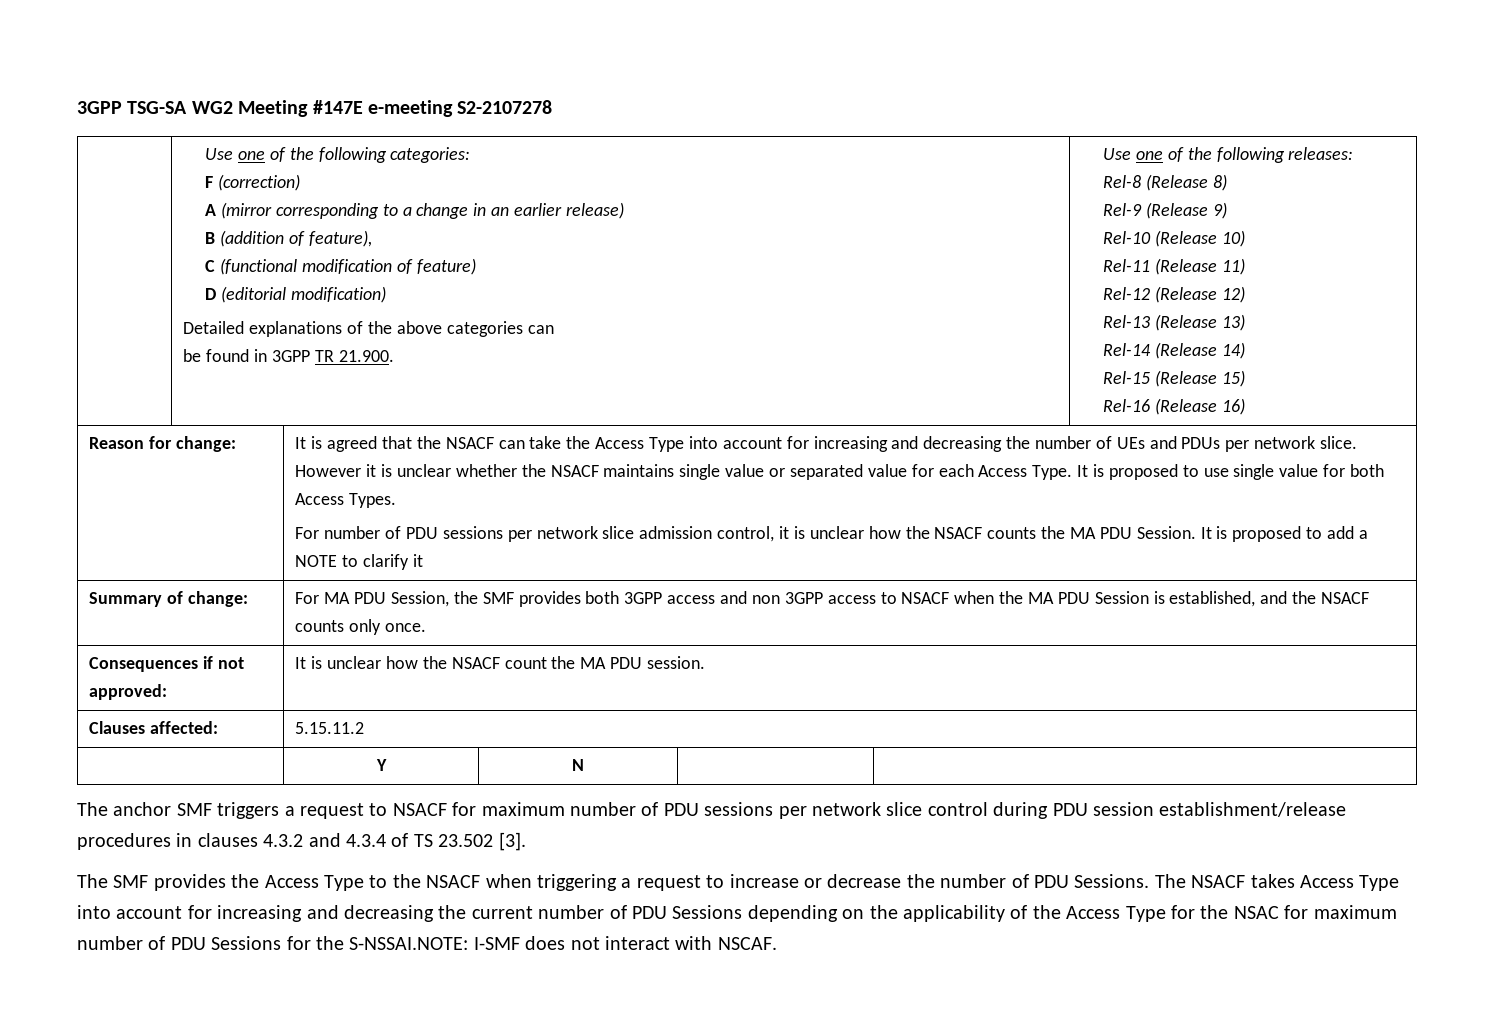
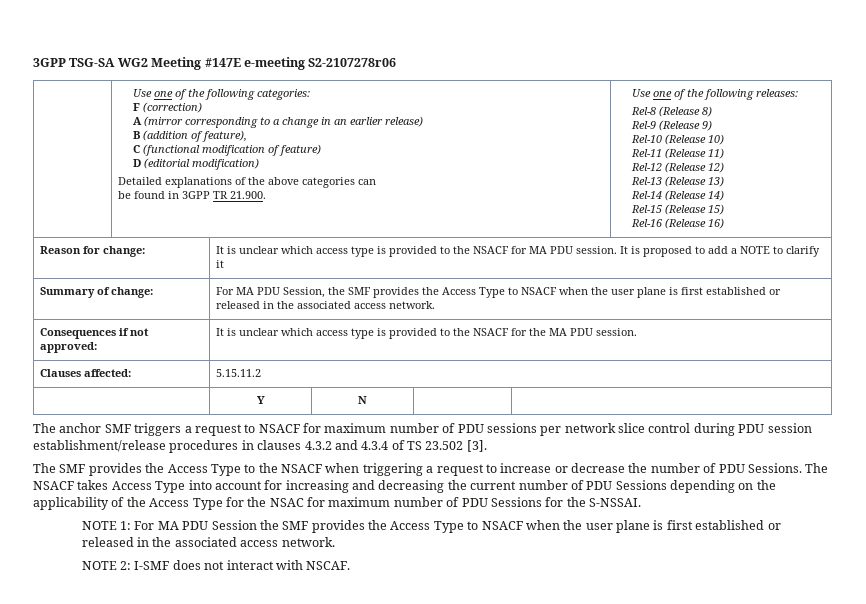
- 3GPP TSG-SA WG2 Meeting #147E e-meeting S2-2107278
+ 3GPP TSG-SA WG2 Meeting #147E e-meeting S2-2107278r06
- It is agreed that the NSACF can take the Access Type into account for increasing and decreasing the number of UEs and PDUs per network slice. However it is unclear whether the NSACF maintains single value or separated value for each Access Type. It is proposed to use single value for both Access Types.
- For number of PDU sessions per network slice admission control, it is unclear how the NSACF counts the MA PDU Session.
+ It is unclear which access type is provided to the NSACF for MA PDU session.
- Summary of change: | For MA PDU Session, the SMF provides both 3GPP access and non 3GPP access to NSACF when the MA PDU Session is established, and the NSACF counts only once.
+ Summary of change: | For MA PDU Session, the SMF provides the Access Type to NSACF when the user plane is first established or released in the associated access network.
- Consequences if not approved: | It is unclear how the NSACF count the MA PDU session.
+ Consequences if not approved: | It is unclear which access type is provided to the NSACF for the MA PDU session.
- The NSACF takes Access Type into account for increasing and decreasing the current number of PDU Sessions depending on the applicability of the Access Type for the NSAC for maximum number of PDU Sessions for the S-NSSAI.NOTE: I-SMF does not interact with NSCAF.
+ The NSACF takes Access Type into account for increasing and decreasing the current number of PDU Sessions depending on the applicability of the Access Type for the NSAC for maximum number of PDU Sessions for the S-NSSAI.
+ NOTE 1: For MA PDU Session the SMF provides the Access Type to NSACF when the user plane is first established or released in the associated access network.
+ NOTE 2: I-SMF does not interact with NSCAF.

